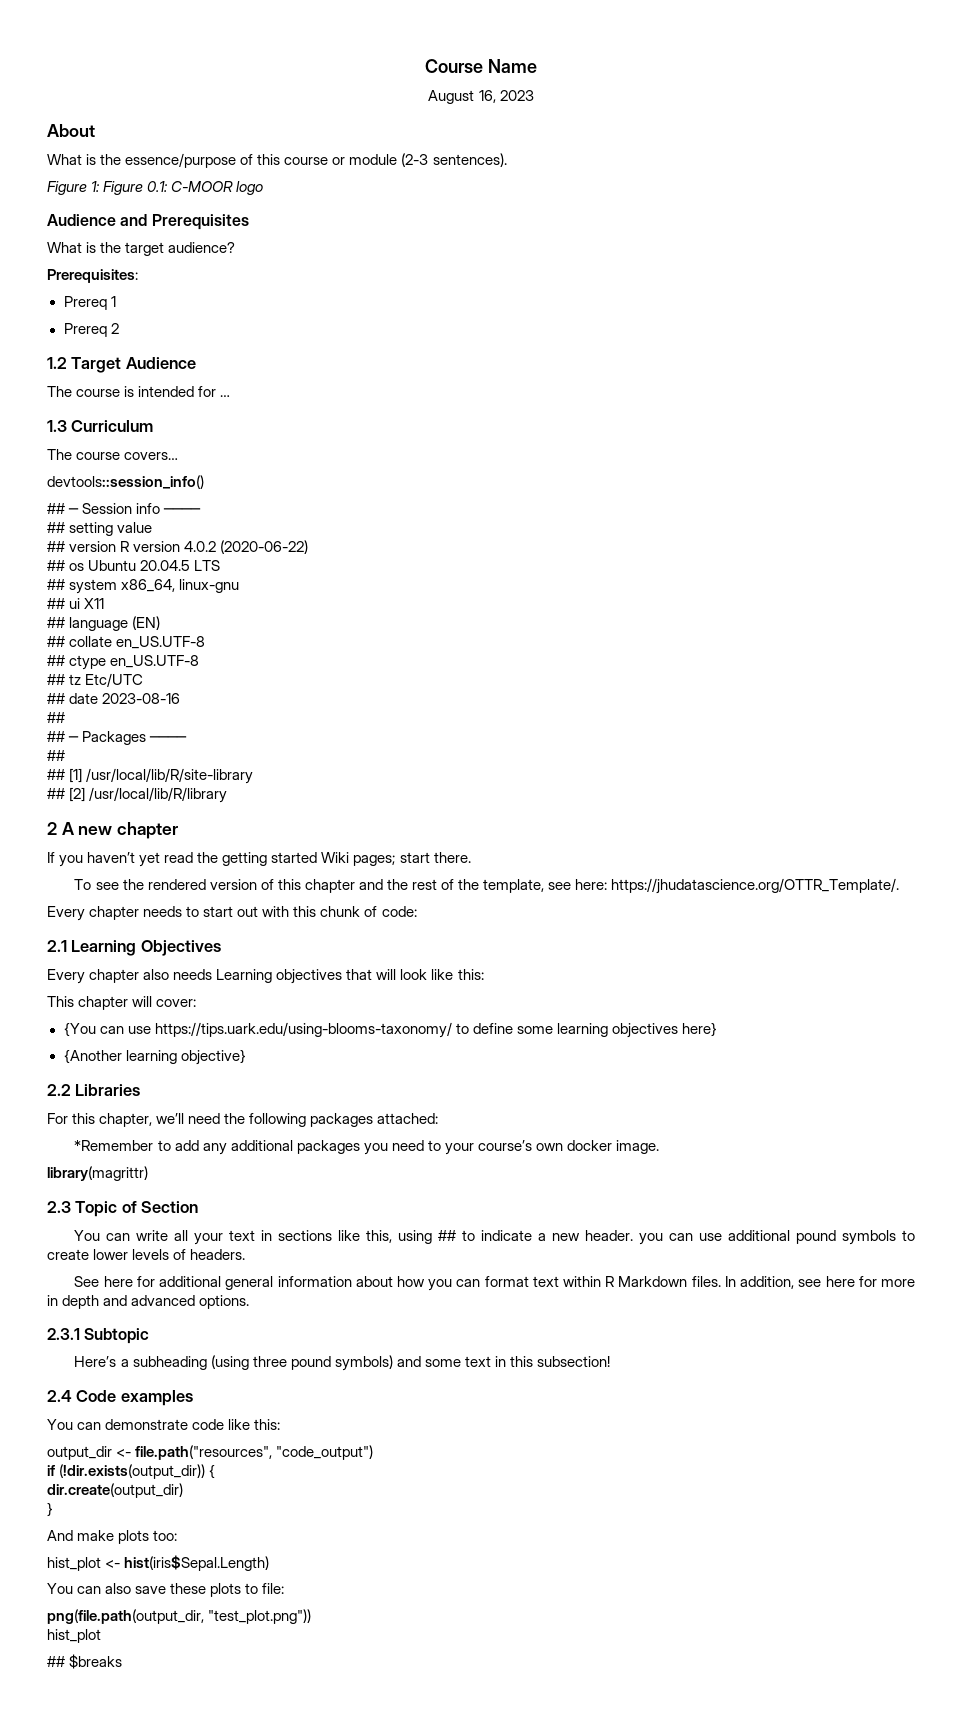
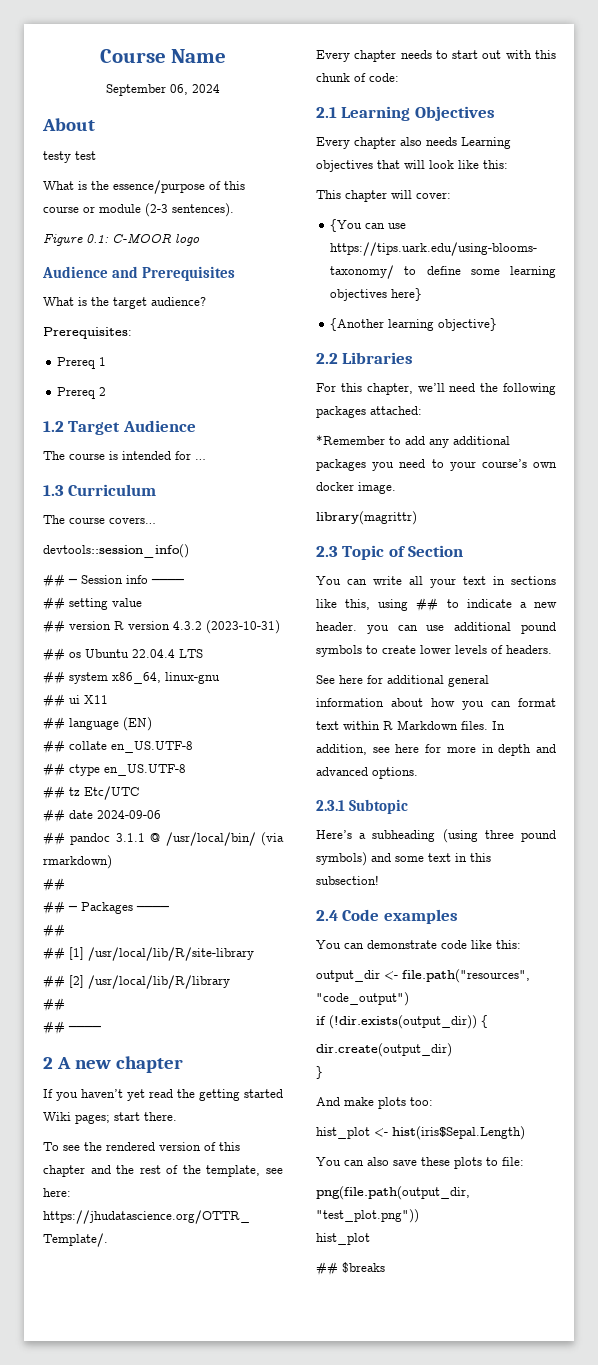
- August 16, 2023
+ September 06, 2024
+ testy test
- Figure 1: Figure 0.1: C-MOOR logo
+ Figure 0.1: C-MOOR logo
- ## version R version 4.0.2 (2020-06-22)
+ ## version R version 4.3.2 (2023-10-31)
- ## os Ubuntu 20.04.5 LTS
+ ## os Ubuntu 22.04.4 LTS
- ## date 2023-08-16
+ ## date 2024-09-06
+ ## pandoc 3.1.1 @ /usr/local/bin/ (via rmarkdown)
  ## [2] /usr/local/lib/R/library
+ ##
+ ## ────

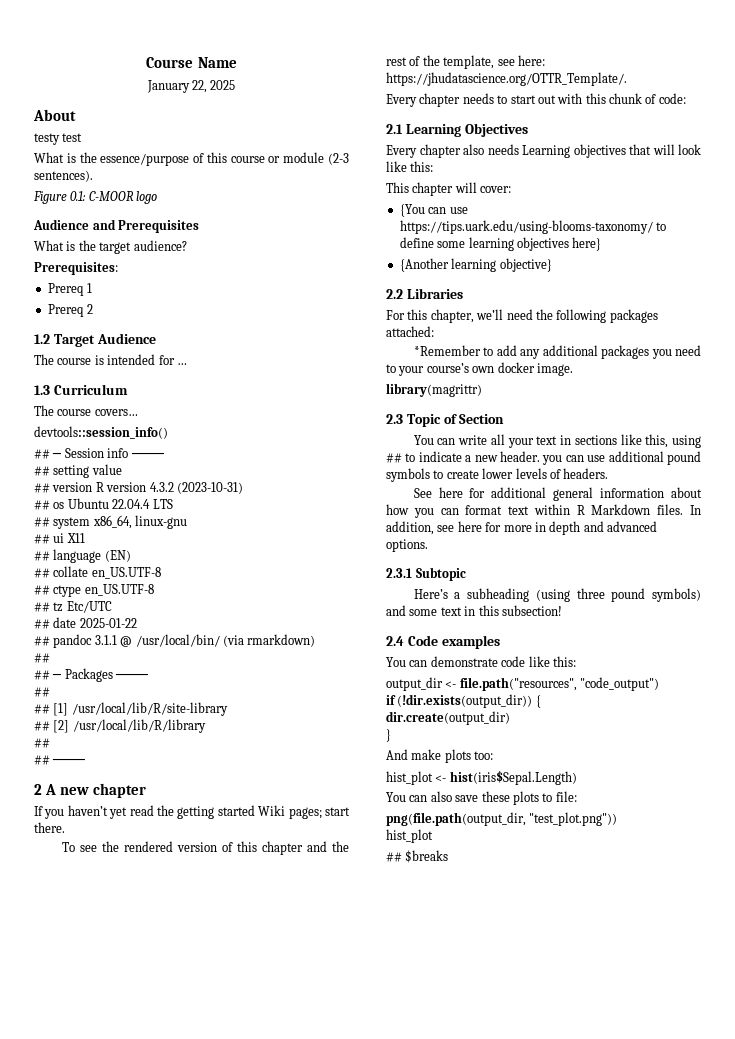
- September 06, 2024
+ January 22, 2025
- ## date 2024-09-06
+ ## date 2025-01-22

